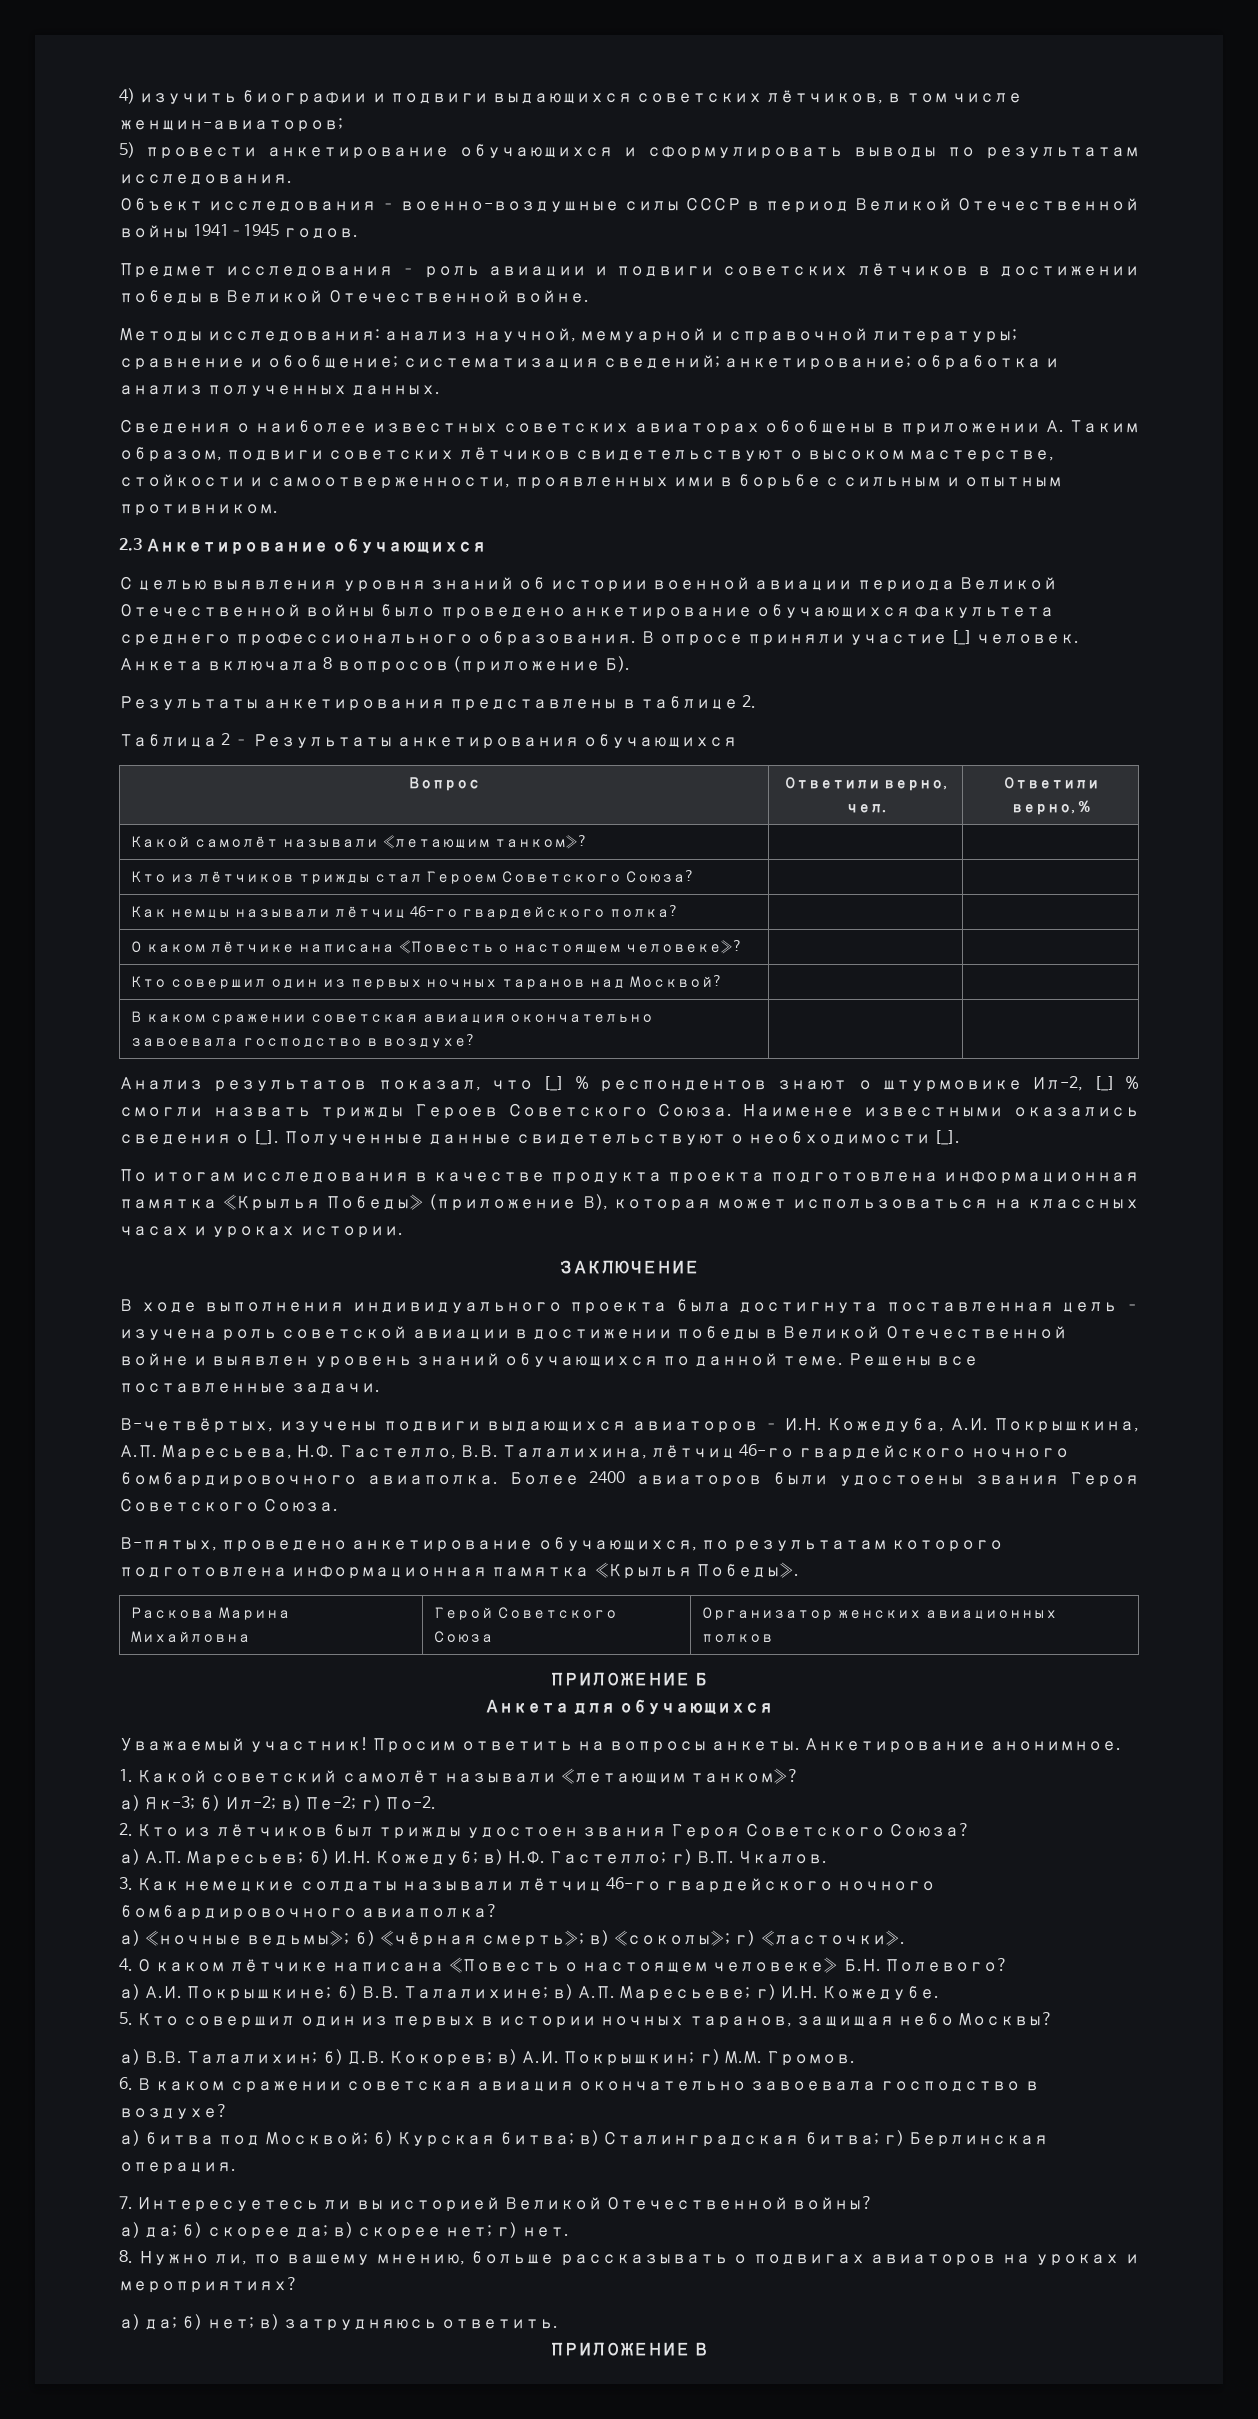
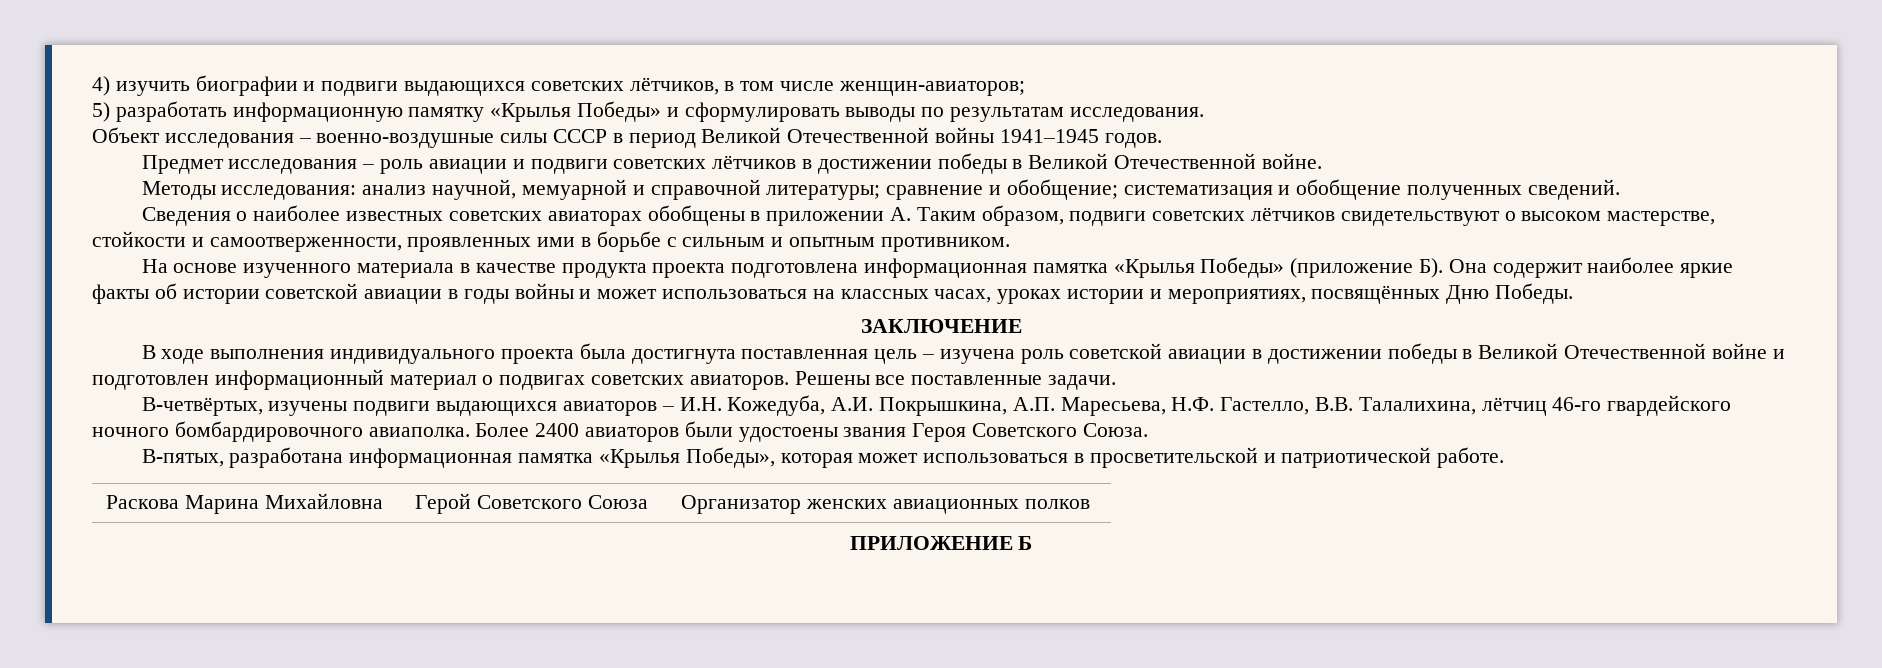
- 5) провести анкетирование обучающихся и сформулировать выводы по результатам исследования.
+ 5) разработать информационную памятку «Крылья Победы» и сформулировать выводы по результатам исследования.
- Методы исследования: анализ научной, мемуарной и справочной литературы; сравнение и обобщение; систематизация сведений; анкетирование; обработка и анализ полученных данных.
+ Методы исследования: анализ научной, мемуарной и справочной литературы; сравнение и обобщение; систематизация и обобщение полученных сведений.
- 2.3 Анкетирование обучающихся
- С целью выявления уровня знаний об истории военной авиации периода Великой Отечественной войны было проведено анкетирование обучающихся факультета среднего профессионального образования. В опросе приняли участие [_] человек. Анкета включала 8 вопросов (приложение Б).
- Результаты анкетирования представлены в таблице 2.
- Таблица 2 – Результаты анкетирования обучающихся
- Вопрос | Ответили верно, чел. | Ответили верно, %
- Какой самолёт называли «летающим танком»? | |
- Кто из лётчиков трижды стал Героем Советского Союза? | |
- Как немцы называли лётчиц 46-го гвардейского полка? | |
- О каком лётчике написана «Повесть о настоящем человеке»? | |
- Кто совершил один из первых ночных таранов над Москвой? | |
- В каком сражении советская авиация окончательно завоевала господство в воздухе? | |
- Анализ результатов показал, что [_] % респондентов знают о штурмовике Ил-2, [_] % смогли назвать трижды Героев Советского Союза. Наименее известными оказались сведения о [_]. Полученные данные свидетельствуют о необходимости [_].
- По итогам исследования в качестве продукта проекта подготовлена информационная памятка «Крылья Победы» (приложение В), которая может использоваться на классных часах и уроках истории.
+ На основе изученного материала в качестве продукта проекта подготовлена информационная памятка «Крылья Победы» (приложение Б). Она содержит наиболее яркие факты об истории советской авиации в годы войны и может использоваться на классных часах, уроках истории и мероприятиях, посвящённых Дню Победы.
- В ходе выполнения индивидуального проекта была достигнута поставленная цель – изучена роль советской авиации в достижении победы в Великой Отечественной войне и выявлен уровень знаний обучающихся по данной теме.
+ В ходе выполнения индивидуального проекта была достигнута поставленная цель – изучена роль советской авиации в достижении победы в Великой Отечественной войне и подготовлен информационный материал о подвигах советских авиаторов.
- В-пятых, проведено анкетирование обучающихся, по результатам которого подготовлена информационная памятка «Крылья Победы».
+ В-пятых, разработана информационная памятка «Крылья Победы», которая может использоваться в просветительской и патриотической работе.
- Анкета для обучающихся
- Уважаемый участник! Просим ответить на вопросы анкеты. Анкетирование анонимное.
- 1. Какой советский самолёт называли «летающим танком»?
- а) Як-3; б) Ил-2; в) Пе-2; г) По-2.
- 2. Кто из лётчиков был трижды удостоен звания Героя Советского Союза?
- а) А.П. Маресьев; б) И.Н. Кожедуб; в) Н.Ф. Гастелло; г) В.П. Чкалов.
- 3. Как немецкие солдаты называли лётчиц 46-го гвардейского ночного бомбардировочного авиаполка?
- а) «ночные ведьмы»; б) «чёрная смерть»; в) «соколы»; г) «ласточки».
- 4. О каком лётчике написана «Повесть о настоящем человеке» Б.Н. Полевого?
- а) А.И. Покрышкине; б) В.В. Талалихине; в) А.П. Маресьеве; г) И.Н. Кожедубе.
- 5. Кто совершил один из первых в истории ночных таранов, защищая небо Москвы?
- а) В.В. Талалихин; б) Д.В. Кокорев; в) А.И. Покрышкин; г) М.М. Громов.
- 6. В каком сражении советская авиация окончательно завоевала господство в воздухе?
- а) битва под Москвой; б) Курская битва; в) Сталинградская битва; г) Берлинская операция.
- 7. Интересуетесь ли вы историей Великой Отечественной войны?
- а) да; б) скорее да; в) скорее нет; г) нет.
- 8. Нужно ли, по вашему мнению, больше рассказывать о подвигах авиаторов на уроках и мероприятиях?
- а) да; б) нет; в) затрудняюсь ответить.
- ПРИЛОЖЕНИЕ В

